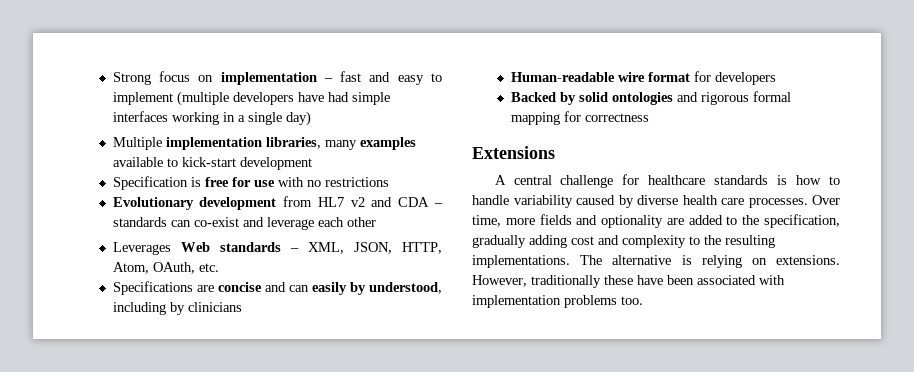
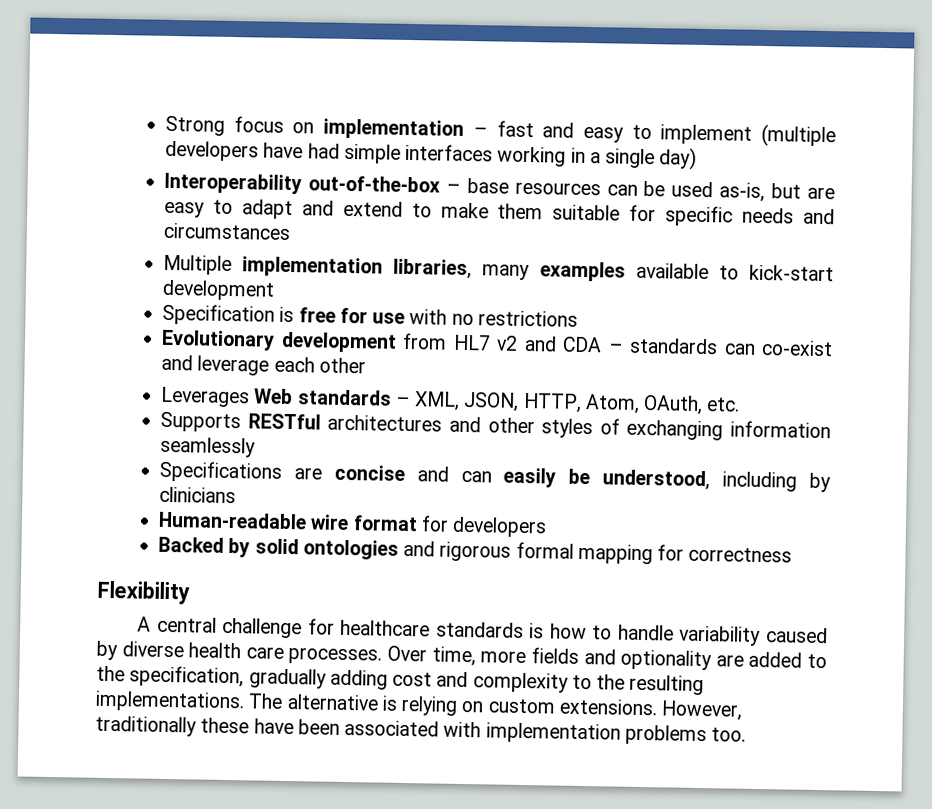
+ Interoperability out-of-the-box – base resources can be used as-is, but are easy to adapt and extend to make them suitable for specific needs and circumstances
+ Supports RESTful architectures and other styles of exchanging information seamlessly
- Specifications are concise and can easily by understood, including by clinicians
+ Specifications are concise and can easily be understood, including by clinicians
- Extensions
+ Flexibility
- The alternative is relying on extensions.
+ The alternative is relying on custom extensions.

